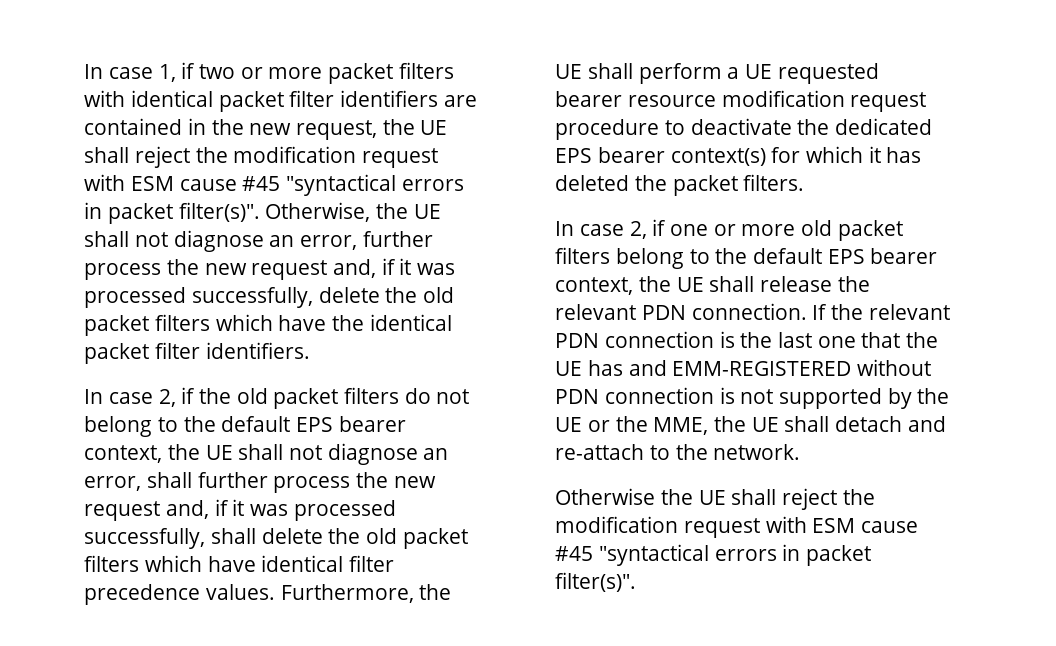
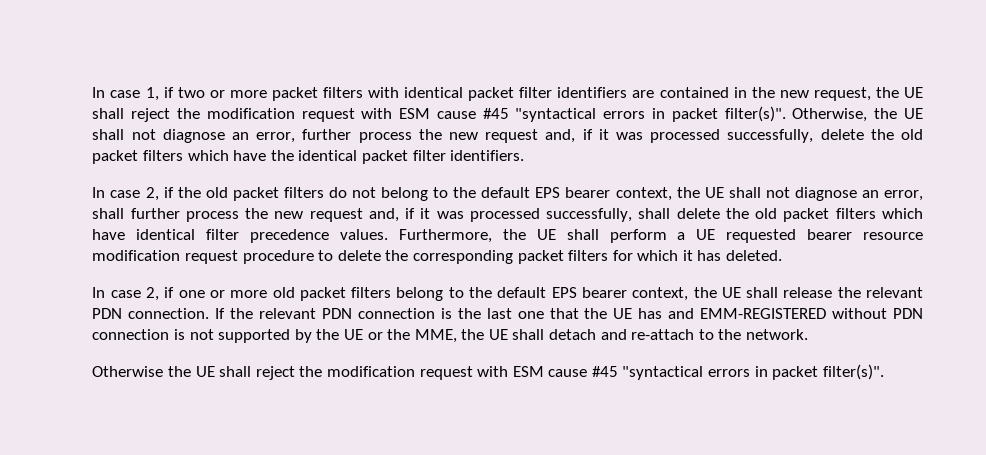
- Furthermore, the UE shall perform a UE requested bearer resource modification request procedure to deactivate the dedicated EPS bearer context(s) for which it has deleted the packet filters.
+ Furthermore, the UE shall perform a UE requested bearer resource modification request procedure to delete the corresponding packet filters for which it has deleted.

